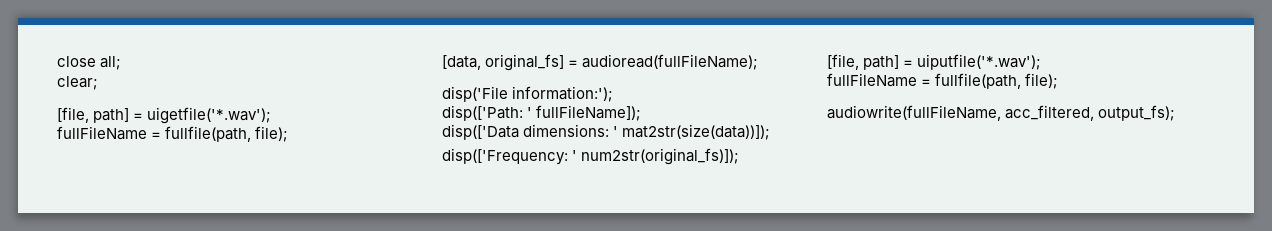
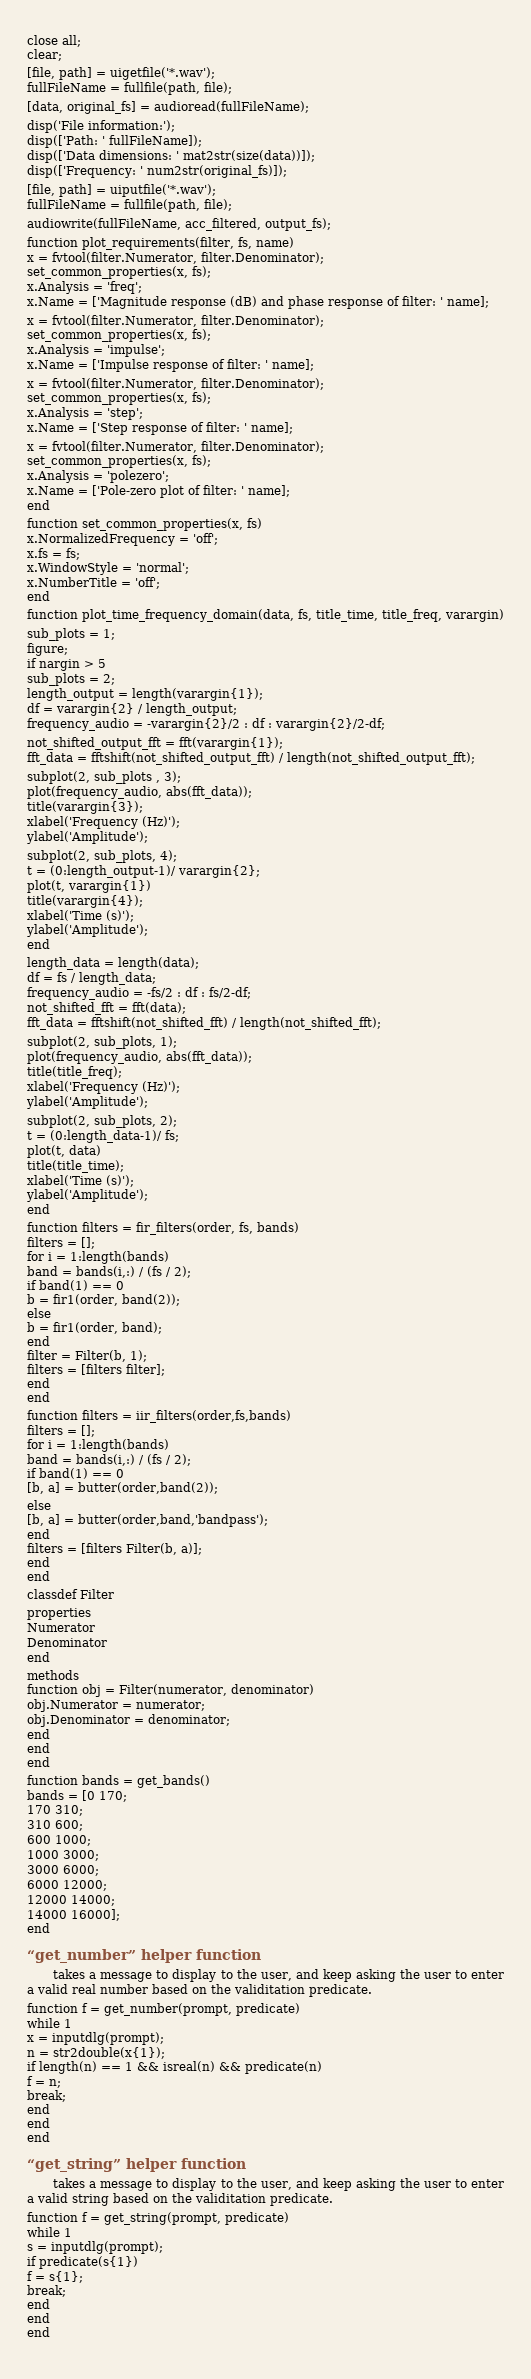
+ function plot_requirements(filter, fs, name)
+ x = fvtool(filter.Numerator, filter.Denominator);
+ set_common_properties(x, fs);
+ x.Analysis = 'freq';
+ x.Name = ['Magnitude response (dB) and phase response of filter: ' name];
+ x = fvtool(filter.Numerator, filter.Denominator);
+ set_common_properties(x, fs);
+ x.Analysis = 'impulse';
+ x.Name = ['Impulse response of filter: ' name];
+ x = fvtool(filter.Numerator, filter.Denominator);
+ set_common_properties(x, fs);
+ x.Analysis = 'step';
+ x.Name = ['Step response of filter: ' name];
+ x = fvtool(filter.Numerator, filter.Denominator);
+ set_common_properties(x, fs);
+ x.Analysis = 'polezero';
+ x.Name = ['Pole-zero plot of filter: ' name];
+ end
+ function set_common_properties(x, fs)
+ x.NormalizedFrequency = 'off';
+ x.fs = fs;
+ x.WindowStyle = 'normal';
+ x.NumberTitle = 'off';
+ end
+ function plot_time_frequency_domain(data, fs, title_time, title_freq, varargin)
+ sub_plots = 1;
+ figure;
+ if nargin > 5
+ sub_plots = 2;
+ length_output = length(varargin{1});
+ df = varargin{2} / length_output;
+ frequency_audio = -varargin{2}/2 : df : varargin{2}/2-df;
+ not_shifted_output_fft = fft(varargin{1});
+ fft_data = fftshift(not_shifted_output_fft) / length(not_shifted_output_fft);
+ subplot(2, sub_plots , 3);
+ plot(frequency_audio, abs(fft_data));
+ title(varargin{3});
+ xlabel('Frequency (Hz)');
+ ylabel('Amplitude');
+ subplot(2, sub_plots, 4);
+ t = (0:length_output-1)/ varargin{2};
+ plot(t, varargin{1})
+ title(varargin{4});
+ xlabel('Time (s)');
+ ylabel('Amplitude');
+ end
+ length_data = length(data);
+ df = fs / length_data;
+ frequency_audio = -fs/2 : df : fs/2-df;
+ not_shifted_fft = fft(data);
+ fft_data = fftshift(not_shifted_fft) / length(not_shifted_fft);
+ subplot(2, sub_plots, 1);
+ plot(frequency_audio, abs(fft_data));
+ title(title_freq);
+ xlabel('Frequency (Hz)');
+ ylabel('Amplitude');
+ subplot(2, sub_plots, 2);
+ t = (0:length_data-1)/ fs;
+ plot(t, data)
+ title(title_time);
+ xlabel('Time (s)');
+ ylabel('Amplitude');
+ end
+ function filters = fir_filters(order, fs, bands)
+ filters = [];
+ for i = 1:length(bands)
+ band = bands(i,:) / (fs / 2);
+ if band(1) == 0
+ b = fir1(order, band(2));
+ else
+ b = fir1(order, band);
+ end
+ filter = Filter(b, 1);
+ filters = [filters filter];
+ end
+ end
+ function filters = iir_filters(order,fs,bands)
+ filters = [];
+ for i = 1:length(bands)
+ band = bands(i,:) / (fs / 2);
+ if band(1) == 0
+ [b, a] = butter(order,band(2));
+ else
+ [b, a] = butter(order,band,'bandpass');
+ end
+ filters = [filters Filter(b, a)];
+ end
+ end
+ classdef Filter
+ properties
+ Numerator
+ Denominator
+ end
+ methods
+ function obj = Filter(numerator, denominator)
+ obj.Numerator = numerator;
+ obj.Denominator = denominator;
+ end
+ end
+ end
+ function bands = get_bands()
+ bands = [0 170;
+ 170 310;
+ 310 600;
+ 600 1000;
+ 1000 3000;
+ 3000 6000;
+ 6000 12000;
+ 12000 14000;
+ 14000 16000];
+ end
+ “get_number” helper function
+ takes a message to display to the user, and keep asking the user to enter a valid real number based on the validitation predicate.
+ function f = get_number(prompt, predicate)
+ while 1
+ x = inputdlg(prompt);
+ n = str2double(x{1});
+ if length(n) == 1 && isreal(n) && predicate(n)
+ f = n;
+ break;
+ end
+ end
+ end
+ “get_string” helper function
+ takes a message to display to the user, and keep asking the user to enter a valid string based on the validitation predicate.
+ function f = get_string(prompt, predicate)
+ while 1
+ s = inputdlg(prompt);
+ if predicate(s{1})
+ f = s{1};
+ break;
+ end
+ end
+ end

